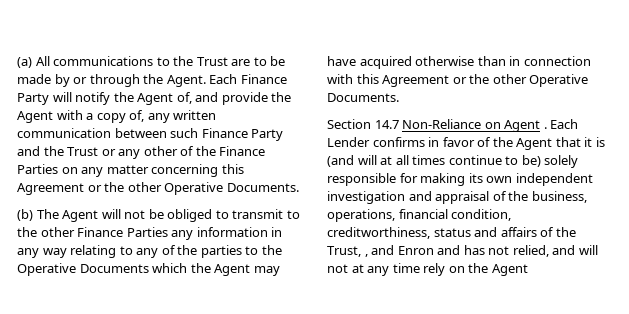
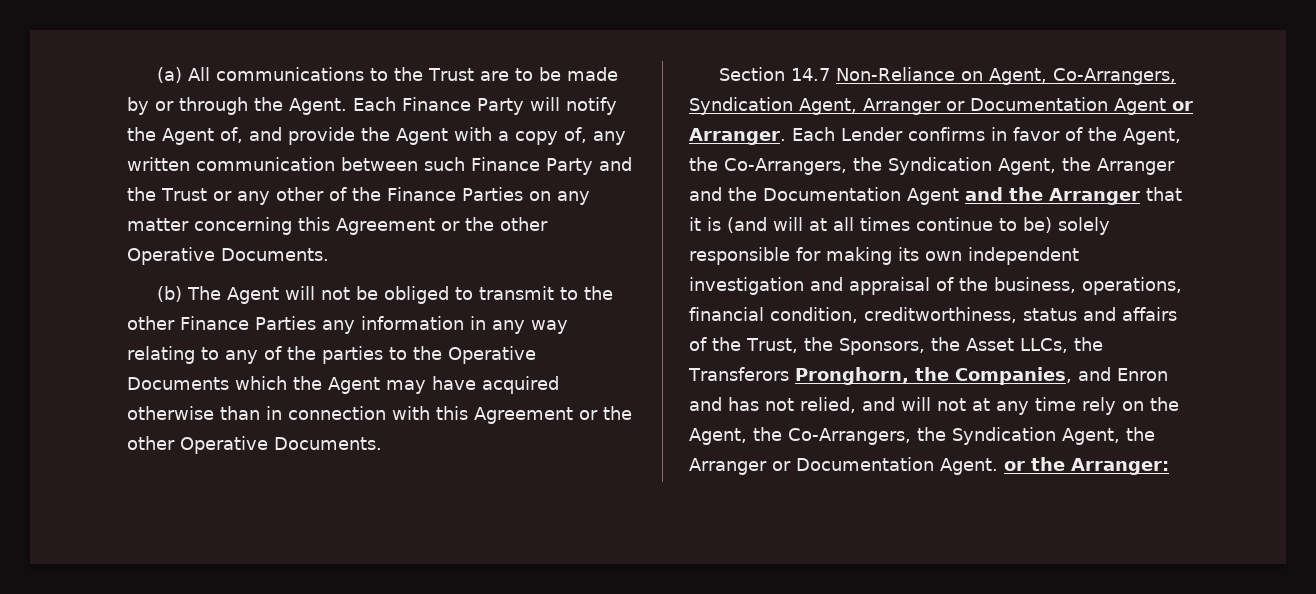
- Section 14.7 Non-Reliance on Agent .
+ Section 14.7 Non-Reliance on Agent, Co-Arrangers, Syndication Agent, Arranger or Documentation Agent or Arranger.
- Each Lender confirms in favor of the Agent that it is (and will at all times continue to be) solely responsible for making its own independent investigation and appraisal of the business, operations, financial condition, creditworthiness, status and affairs of the Trust, , and Enron and has not relied, and will not at any time rely on the Agent
+ Each Lender confirms in favor of the Agent, the Co-Arrangers, the Syndication Agent, the Arranger and the Documentation Agent and the Arranger that it is (and will at all times continue to be) solely responsible for making its own independent investigation and appraisal of the business, operations, financial condition, creditworthiness, status and affairs of the Trust, the Sponsors, the Asset LLCs, the Transferors Pronghorn, the Companies, and Enron and has not relied, and will not at any time rely on the Agent, the Co-Arrangers, the Syndication Agent, the Arranger or Documentation Agent. or the Arranger:

